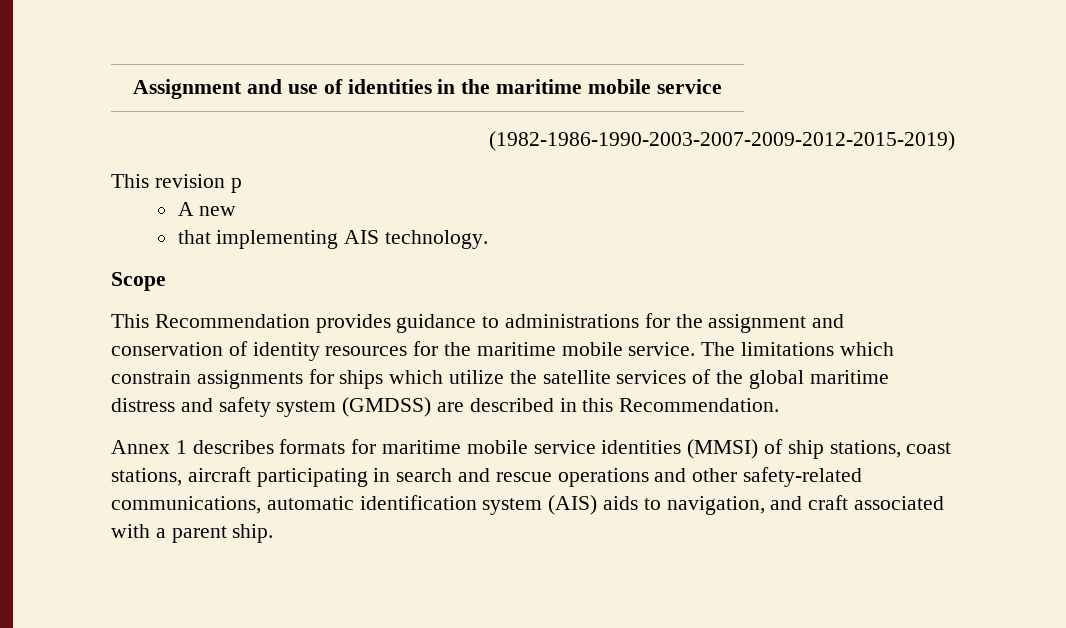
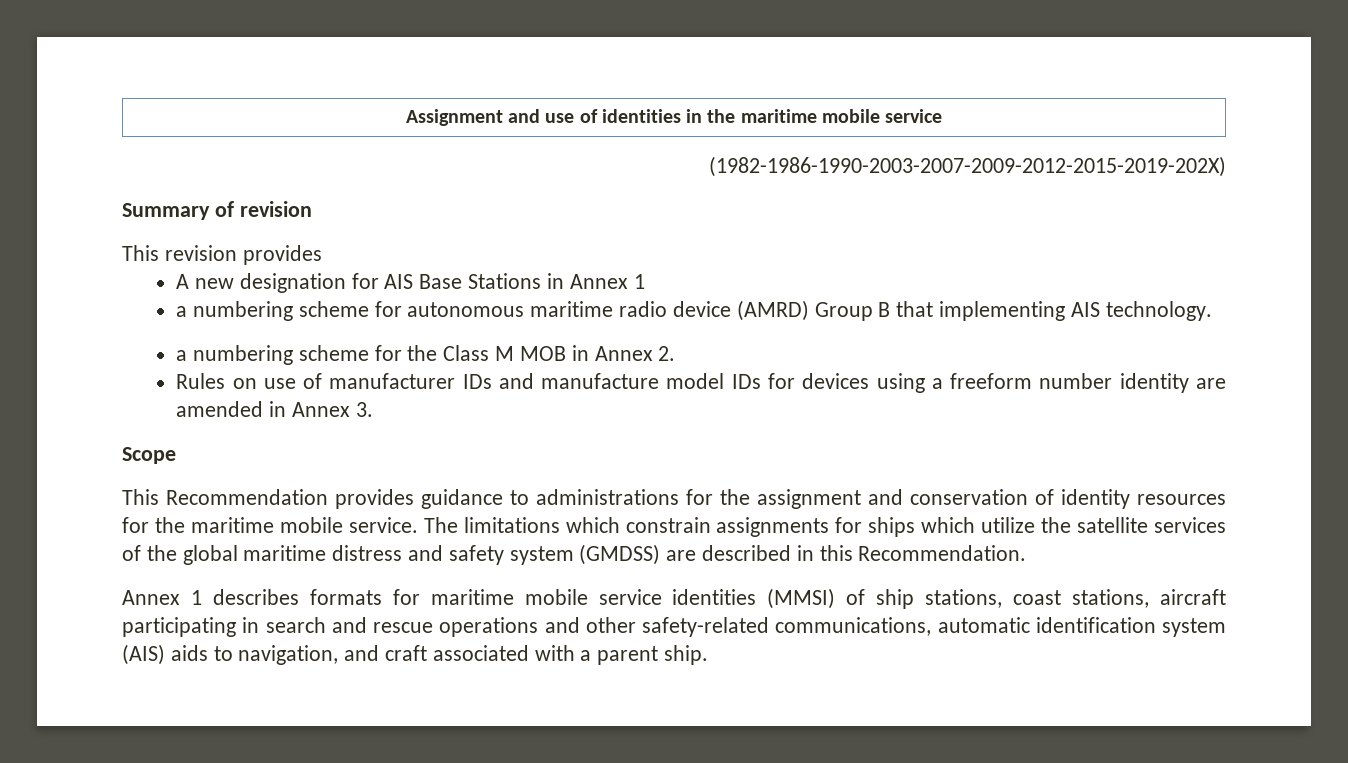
- (1982-1986-1990-2003-2007-2009-2012-2015-2019)
+ (1982-1986-1990-2003-2007-2009-2012-2015-2019-202X)
+ Summary of revision
- This revision p
+ This revision provides
- A new
- that implementing AIS technology.
+ A new designation for AIS Base Stations in Annex 1
+ a numbering scheme for autonomous maritime radio device (AMRD) Group B that implementing AIS technology.
+ a numbering scheme for the Class M MOB in Annex 2.
+ Rules on use of manufacturer IDs and manufacture model IDs for devices using a freeform number identity are amended in Annex 3.

